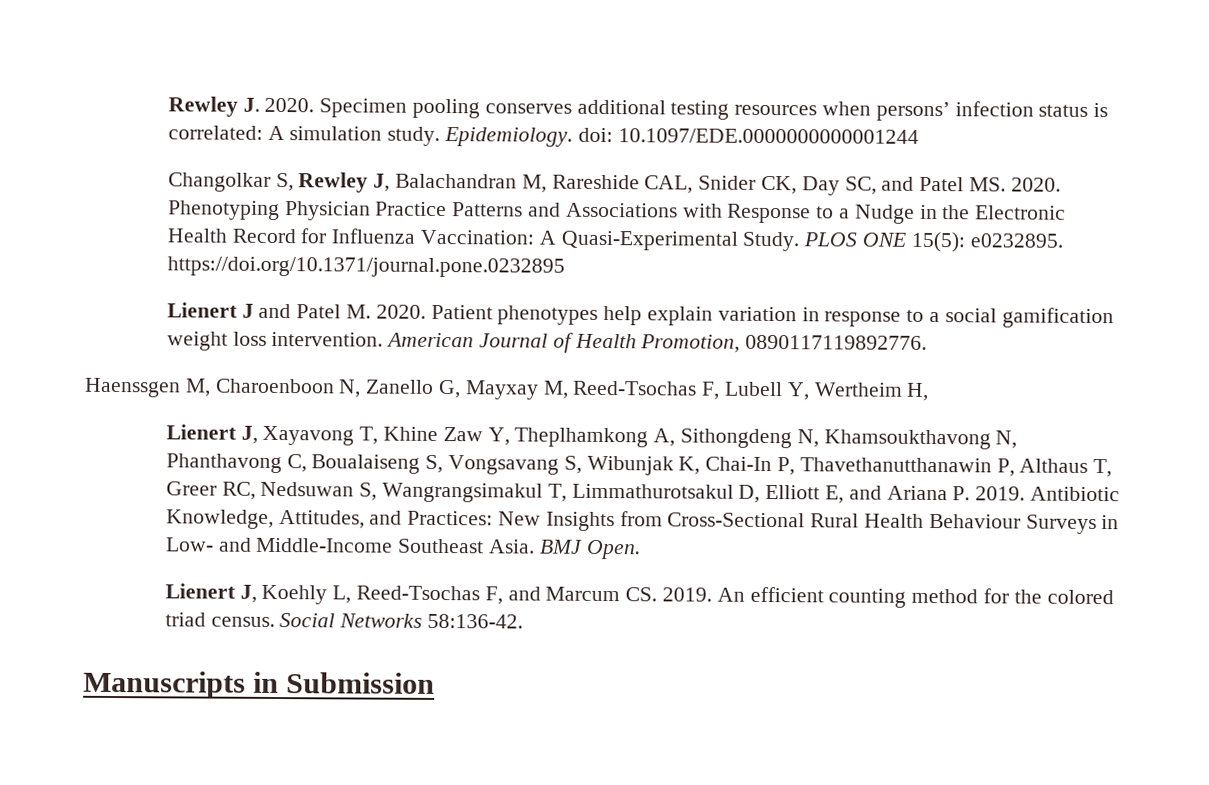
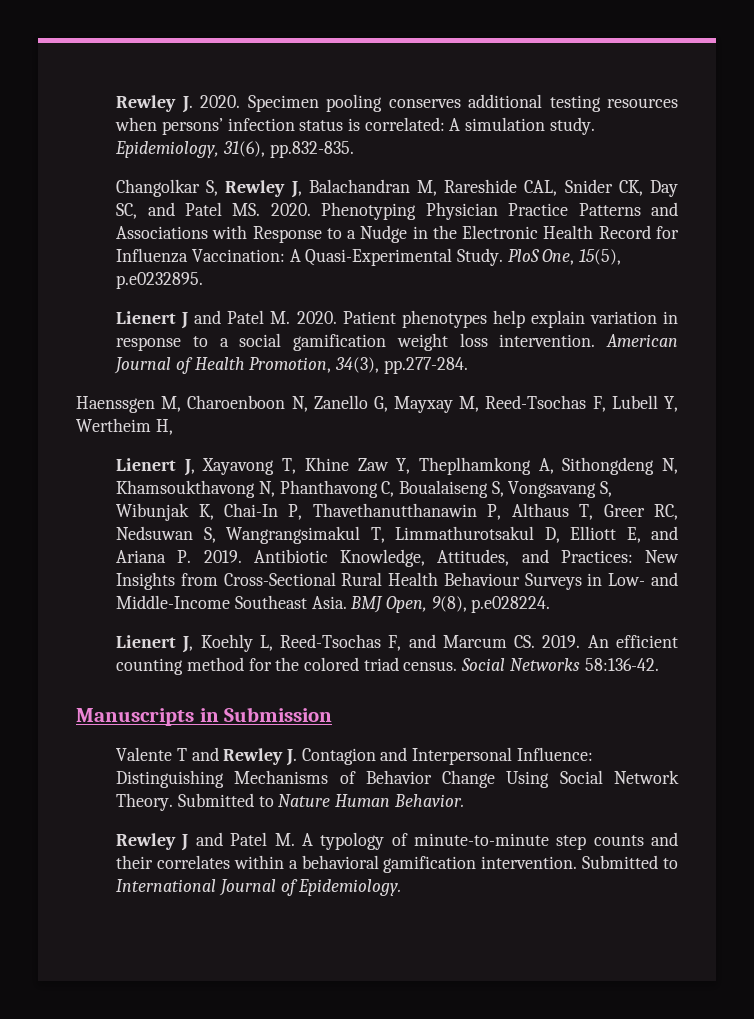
- Epidemiology. doi: 10.1097/EDE.0000000000001244
+ Epidemiology, 31(6), pp.832-835.
- PLOS ONE 15(5): e0232895. https://doi.org/10.1371/journal.pone.0232895
+ PloS One, 15(5), p.e0232895.
- American Journal of Health Promotion, 0890117119892776.
+ American Journal of Health Promotion, 34(3), pp.277-284.
- BMJ Open.
+ BMJ Open, 9(8), p.e028224.
+ Valente T and Rewley J. Contagion and Interpersonal Influence: Distinguishing Mechanisms of Behavior Change Using Social Network Theory. Submitted to Nature Human Behavior.
+ Rewley J and Patel M. A typology of minute-to-minute step counts and their correlates within a behavioral gamification intervention. Submitted to International Journal of Epidemiology.

